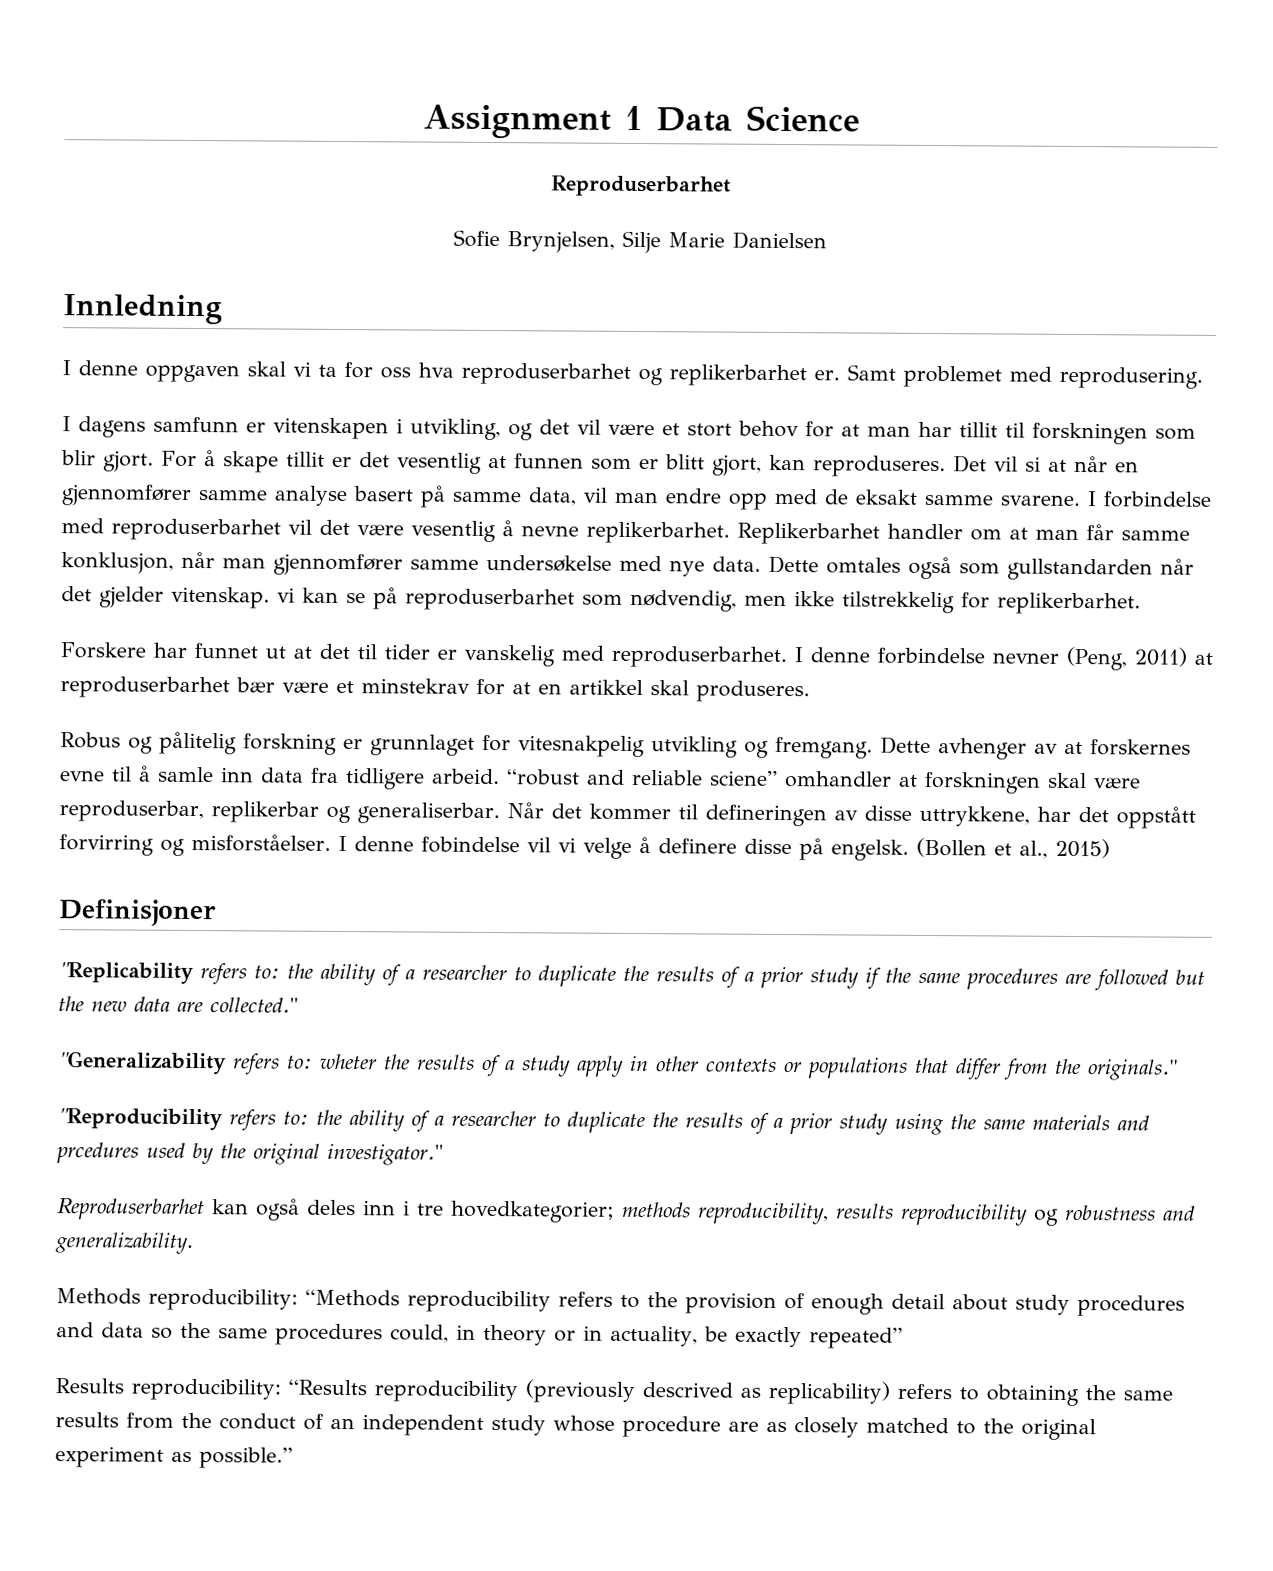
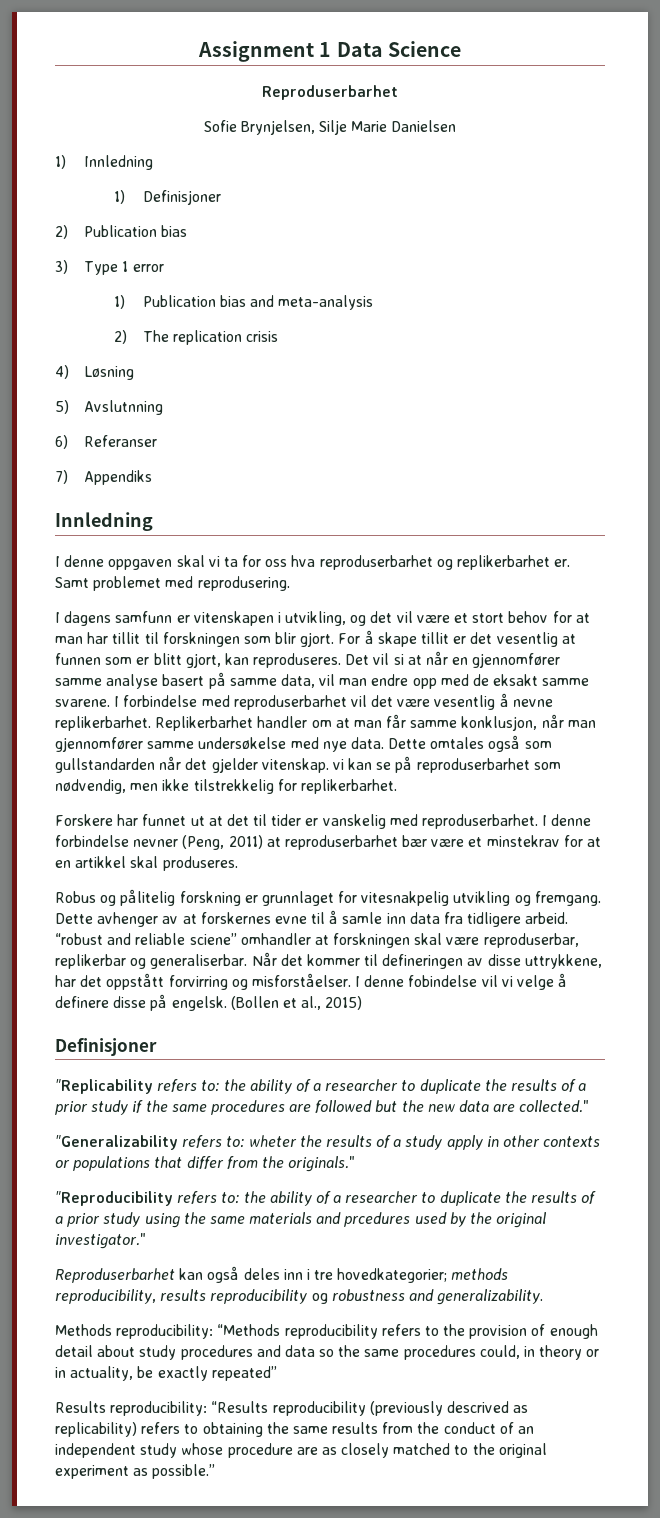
+ 1) Innledning
+ 1) Definisjoner
+ 2) Publication bias
+ 3) Type 1 error
+ 1) Publication bias and meta-analysis
+ 2) The replication crisis
+ 4) Løsning
+ 5) Avslutnning
+ 6) Referanser
+ 7) Appendiks

